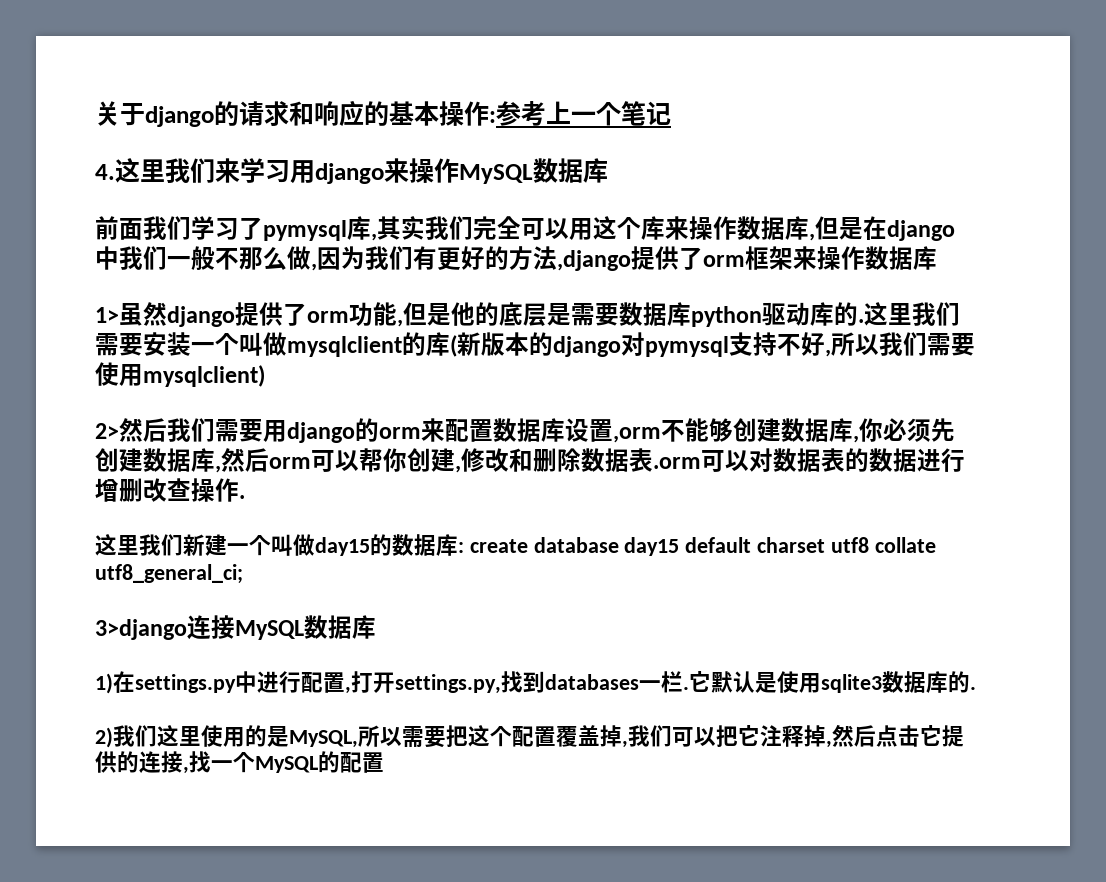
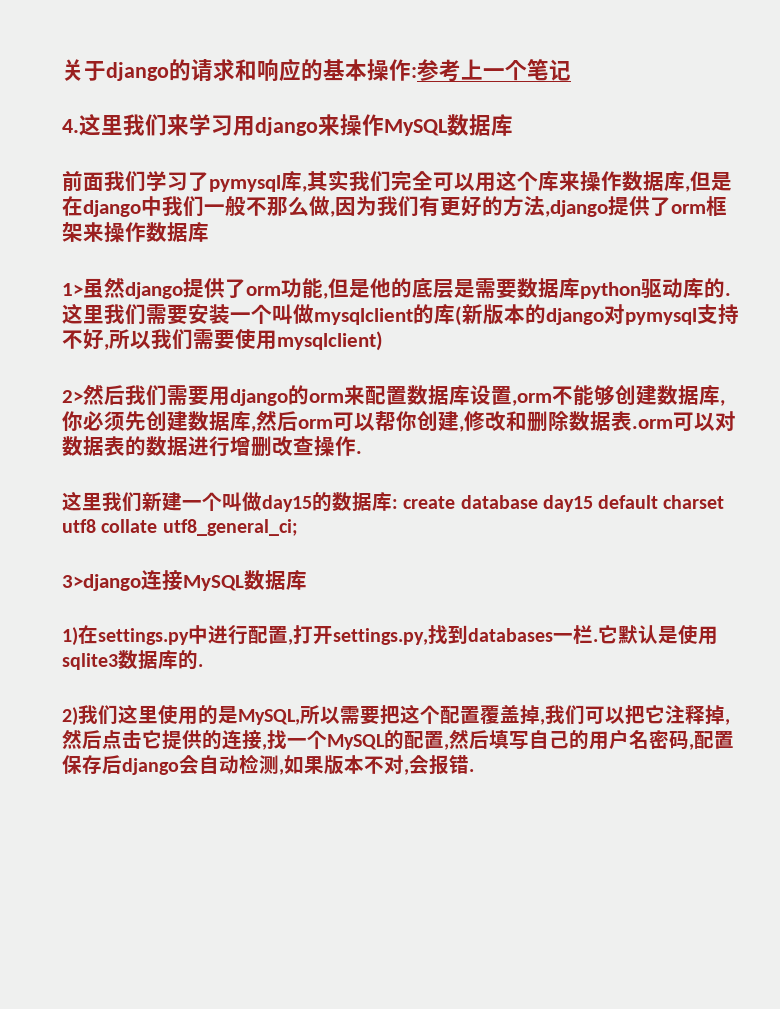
- 2)我们这里使用的是MySQL,所以需要把这个配置覆盖掉,我们可以把它注释掉,然后点击它提供的连接,找一个MySQL的配置
+ 2)我们这里使用的是MySQL,所以需要把这个配置覆盖掉,我们可以把它注释掉,然后点击它提供的连接,找一个MySQL的配置,然后填写自己的用户名密码,配置保存后django会自动检测,如果版本不对,会报错.

